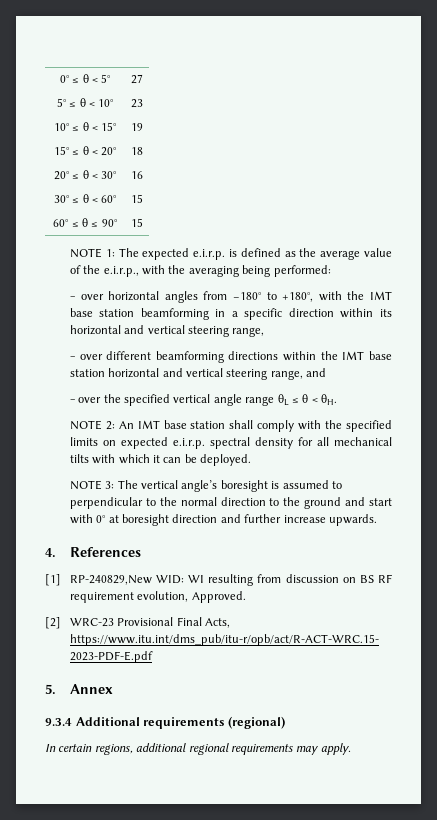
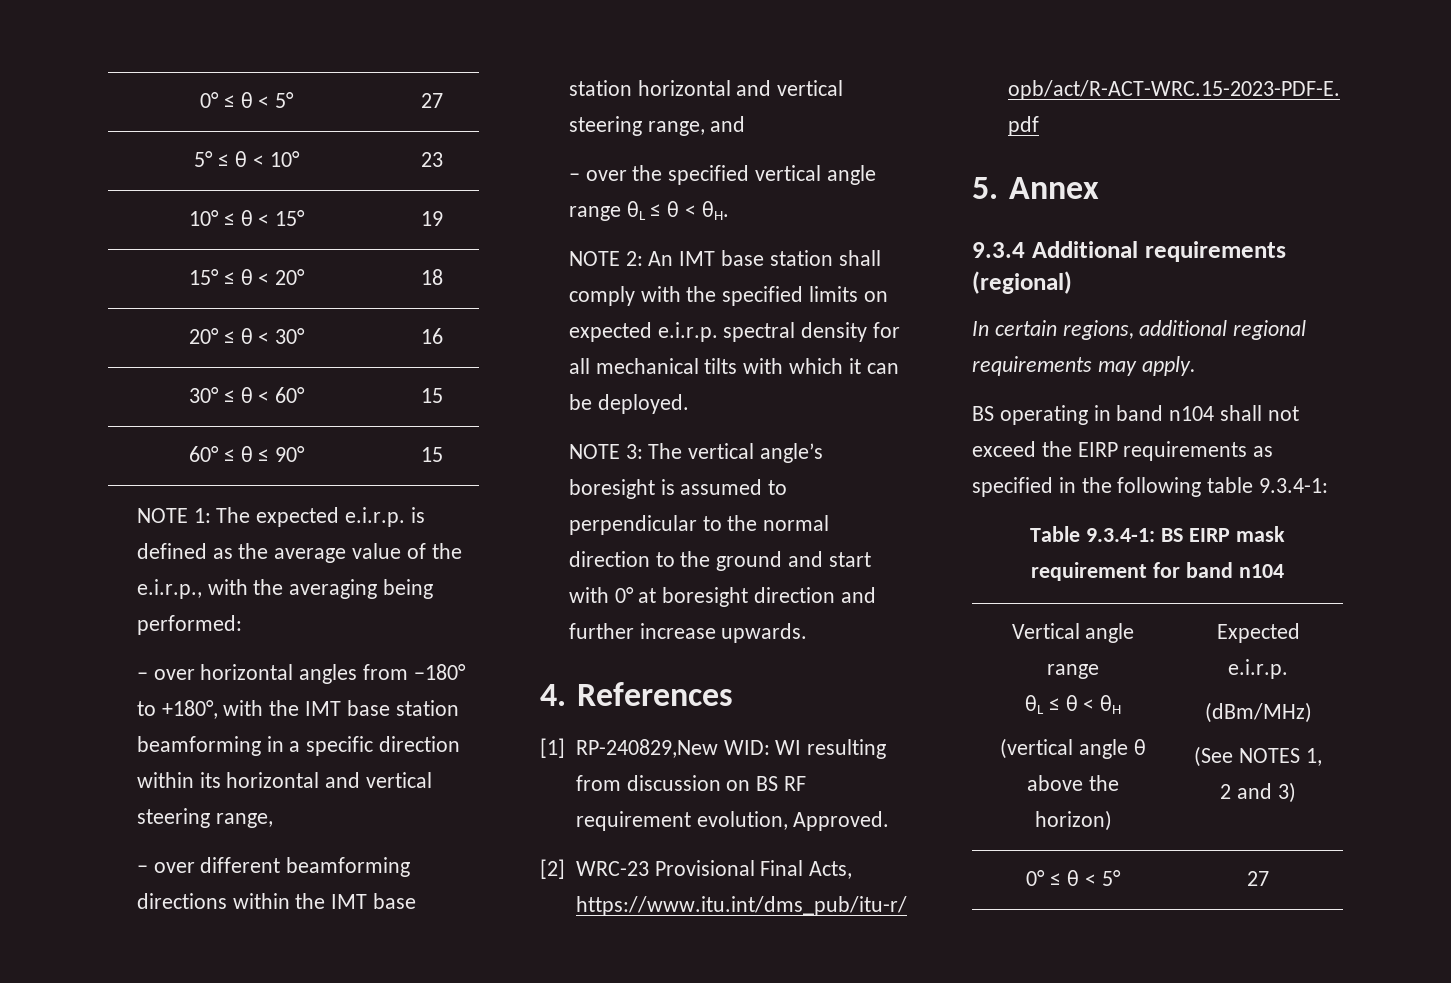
+ BS operating in band n104 shall not exceed the EIRP requirements as specified in the following table 9.3.4-1:
+ Table 9.3.4-1: BS EIRP mask requirement for band n104
+ Vertical angle range
+ θL ≤ θ < θH
+ (vertical angle θ above the horizon) | Expected e.i.r.p.
+ (dBm/MHz)
+ (See NOTES 1, 2 and 3)
+ 0° ≤ θ < 5° | 27

